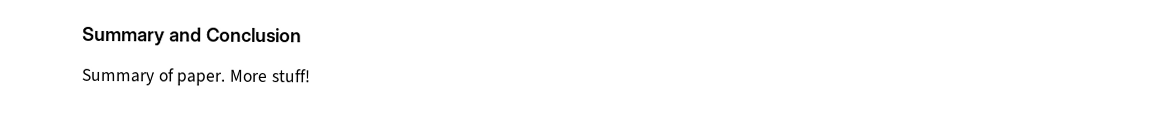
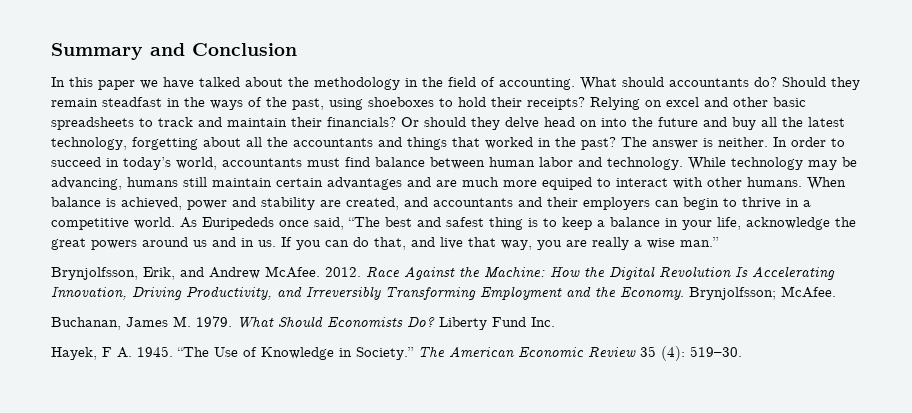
- Summary of paper. More stuff!
+ In this paper we have talked about the methodology in the field of accounting. What should accountants do? Should they remain steadfast in the ways of the past, using shoeboxes to hold their receipts? Relying on excel and other basic spreadsheets to track and maintain their financials? Or should they delve head on into the future and buy all the latest technology, forgetting about all the accountants and things that worked in the past? The answer is neither. In order to succeed in today’s world, accountants must find balance between human labor and technology. While technology may be advancing, humans still maintain certain advantages and are much more equiped to interact with other humans. When balance is achieved, power and stability are created, and accountants and their employers can begin to thrive in a competitive world. As Euripededs once said, “The best and safest thing is to keep a balance in your life, acknowledge the great powers around us and in us. If you can do that, and live that way, you are really a wise man.”
+ Brynjolfsson, Erik, and Andrew McAfee. 2012. Race Against the Machine: How the Digital Revolution Is Accelerating Innovation, Driving Productivity, and Irreversibly Transforming Employment and the Economy. Brynjolfsson; McAfee.
+ Buchanan, James M. 1979. What Should Economists Do? Liberty Fund Inc.
+ Hayek, F A. 1945. “The Use of Knowledge in Society.” The American Economic Review 35 (4): 519–30.

